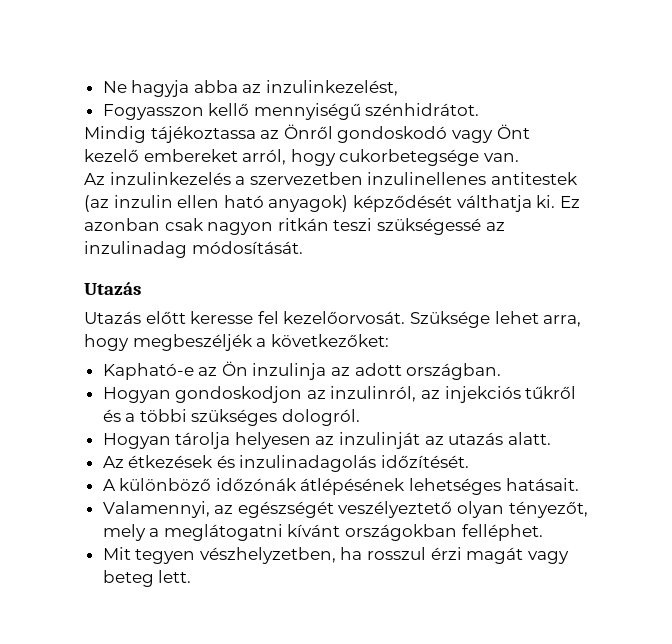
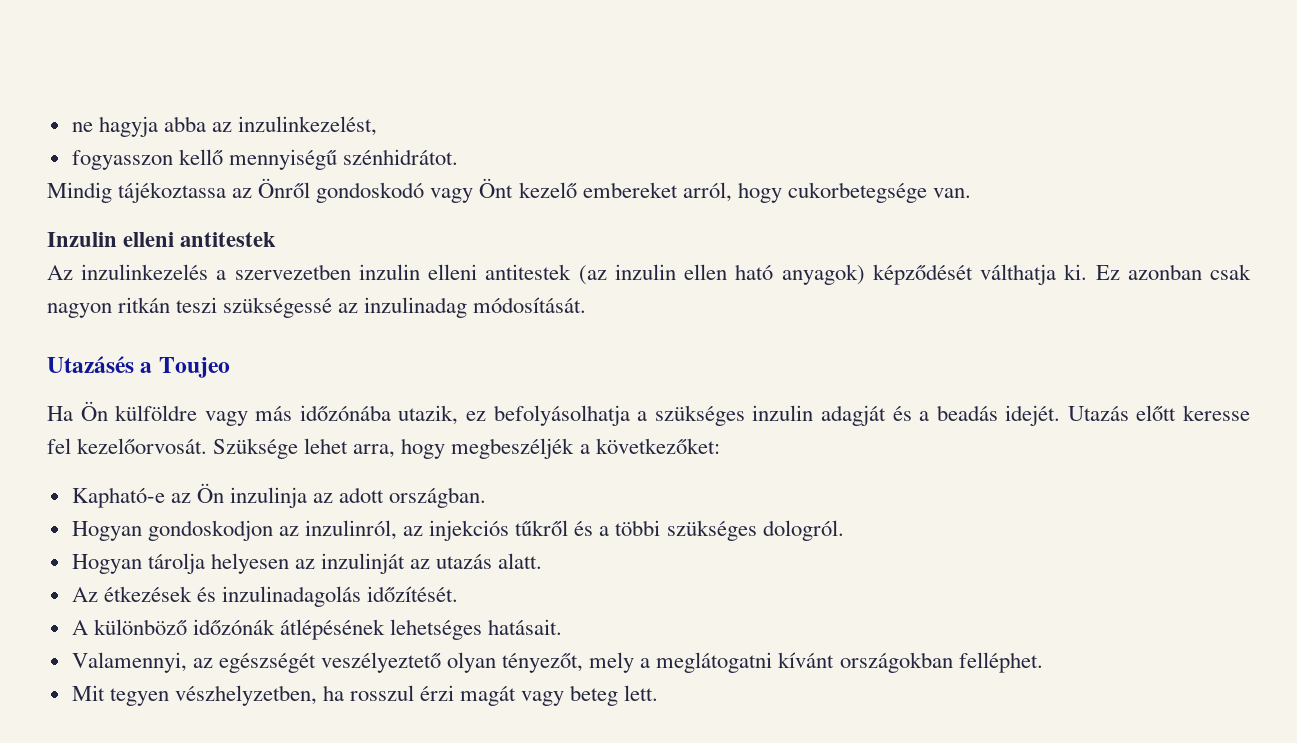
- Ne hagyja abba az inzulinkezelést,
+ ne hagyja abba az inzulinkezelést,
- Fogyasszon kellő mennyiségű szénhidrátot.
+ fogyasszon kellő mennyiségű szénhidrátot.
+ Inzulin elleni antitestek
- Az inzulinkezelés a szervezetben inzulinellenes antitestek (az inzulin ellen ható anyagok) képződését válthatja ki.
+ Az inzulinkezelés a szervezetben inzulin elleni antitestek (az inzulin ellen ható anyagok) képződését válthatja ki.
  Ez azonban csak nagyon ritkán teszi szükségessé az inzulinadag módosítását.
- Utazás
- Utazás előtt keresse fel kezelőorvosát.
+ Utazásés a Toujeo
+ Ha Ön külföldre vagy más időzónába utazik, ez befolyásolhatja a szükséges inzulin adagját és a beadás idejét. Utazás előtt keresse fel kezelőorvosát.

